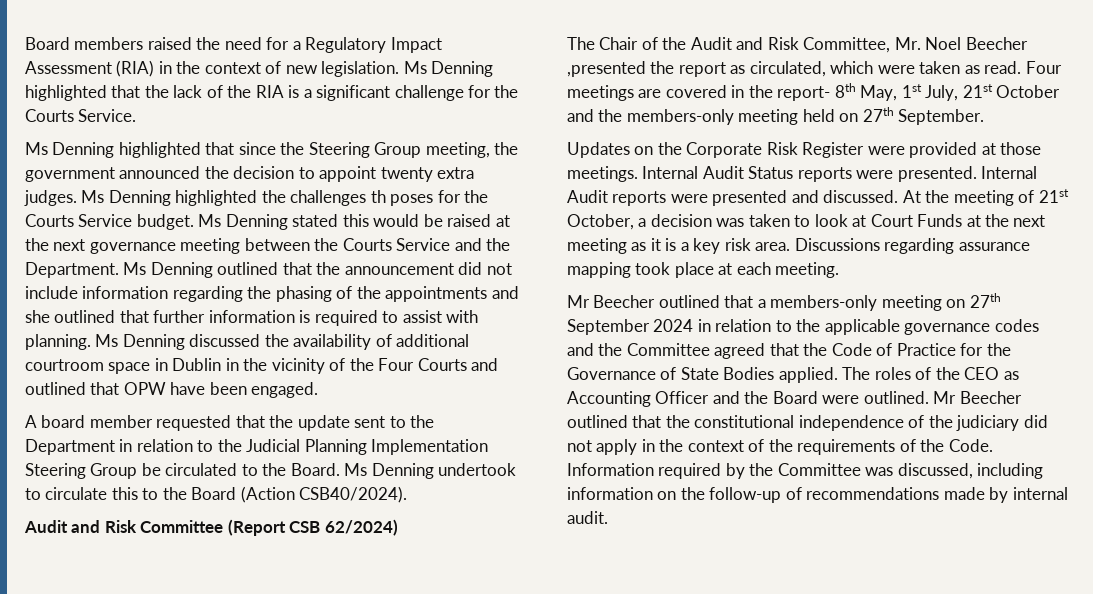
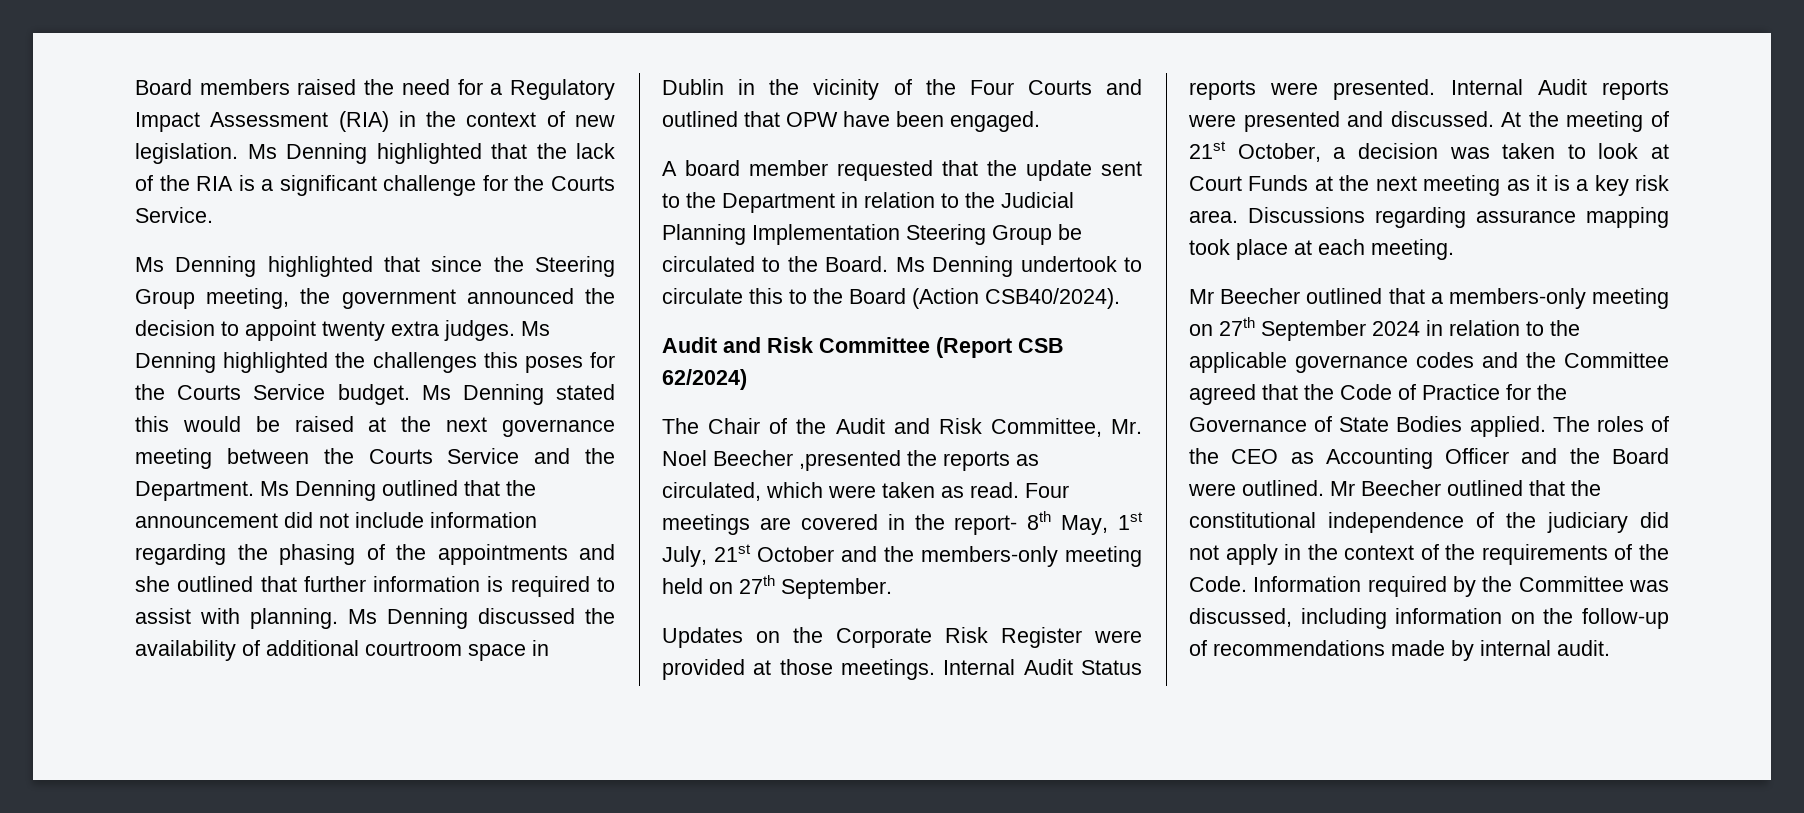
- Ms Denning highlighted the challenges th poses for the Courts Service budget.
+ Ms Denning highlighted the challenges this poses for the Courts Service budget.
- The Chair of the Audit and Risk Committee, Mr. Noel Beecher ,presented the report as circulated, which were taken as read.
+ The Chair of the Audit and Risk Committee, Mr. Noel Beecher ,presented the reports as circulated, which were taken as read.

